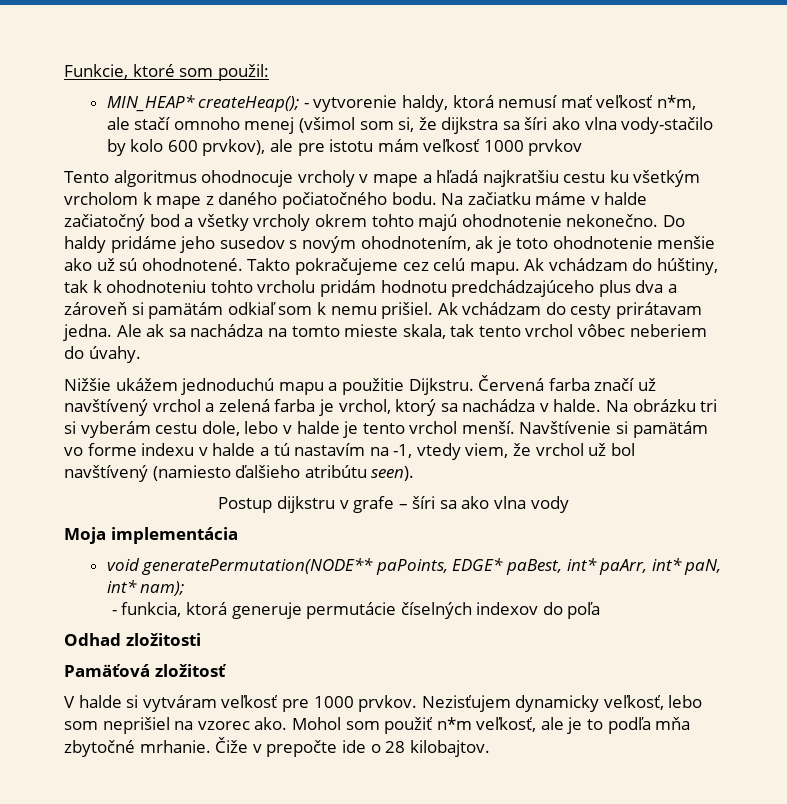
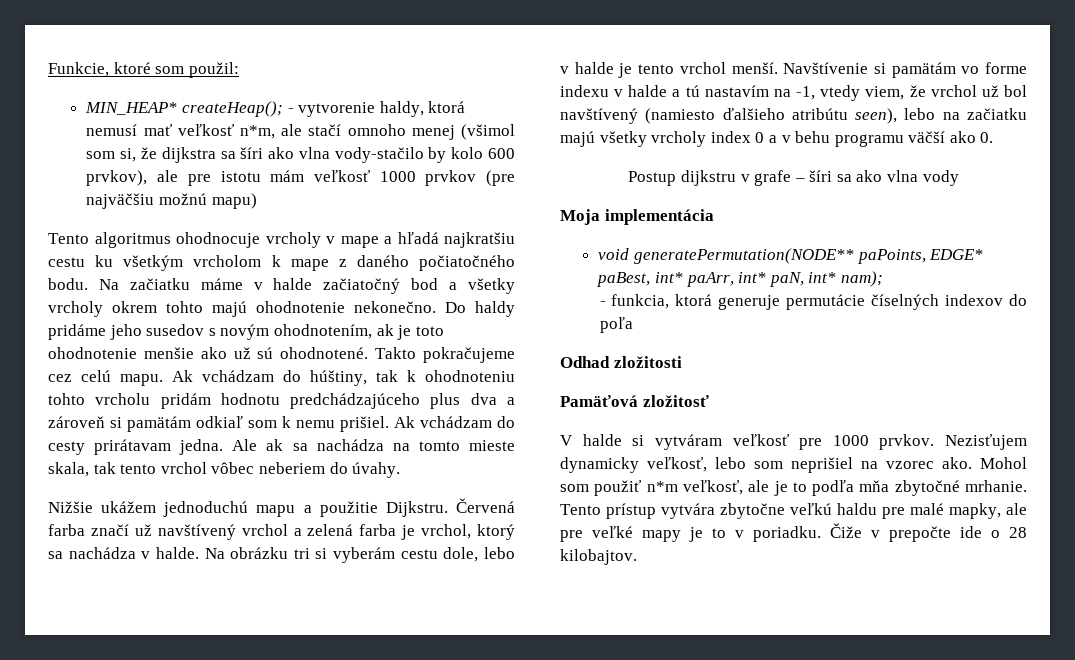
- MIN_HEAP* createHeap(); - vytvorenie haldy, ktorá nemusí mať veľkosť n*m, ale stačí omnoho menej (všimol som si, že dijkstra sa šíri ako vlna vody-stačilo by kolo 600 prvkov), ale pre istotu mám veľkosť 1000 prvkov
+ MIN_HEAP* createHeap(); - vytvorenie haldy, ktorá nemusí mať veľkosť n*m, ale stačí omnoho menej (všimol som si, že dijkstra sa šíri ako vlna vody-stačilo by kolo 600 prvkov), ale pre istotu mám veľkosť 1000 prvkov (pre najväčšiu možnú mapu)
- Navštívenie si pamätám vo forme indexu v halde a tú nastavím na -1, vtedy viem, že vrchol už bol navštívený (namiesto ďalšieho atribútu seen).
+ Navštívenie si pamätám vo forme indexu v halde a tú nastavím na -1, vtedy viem, že vrchol už bol navštívený (namiesto ďalšieho atribútu seen), lebo na začiatku majú všetky vrcholy index 0 a v behu programu väčší ako 0.
+ Tento prístup vytvára zbytočne veľkú haldu pre malé mapky, ale pre veľké mapy je to v poriadku.

